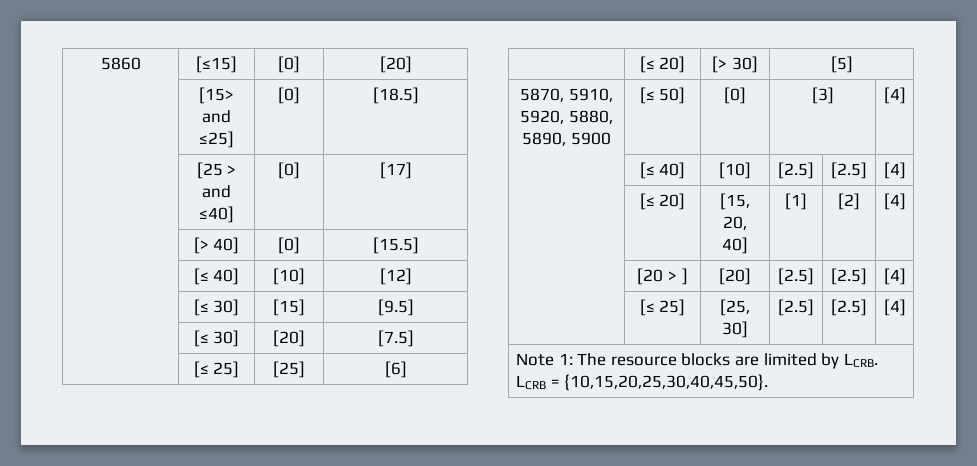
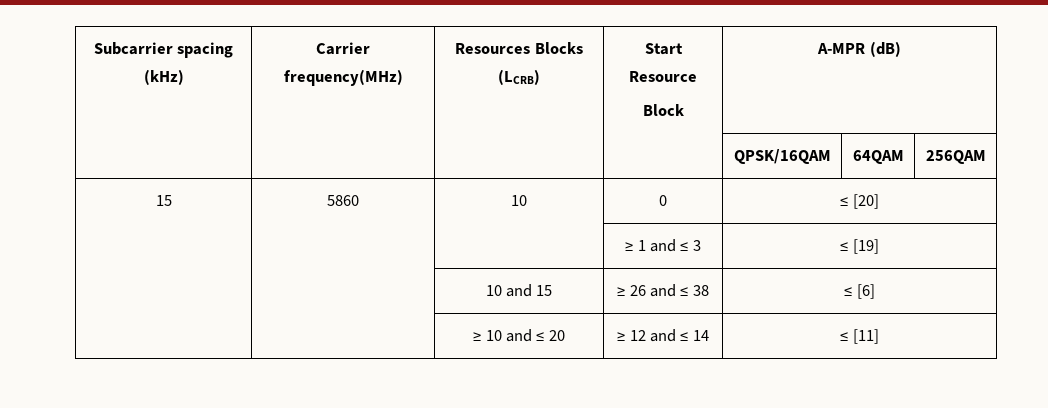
- 5860 | [≤15] | [0] | [20]
- | [15> and ≤25] | [0] | [18.5]
- | [25 > and ≤40] | [0] | [17]
- | [> 40] | [0] | [15.5]
- | [≤ 40] | [10] | [12]
- | [≤ 30] | [15] | [9.5]
- | [≤ 30] | [20] | [7.5]
- | [≤ 25] | [25] | [6]
- | [≤ 20] | [> 30] | [5]
- 5870, 5910, 5920, 5880, 5890, 5900 | [≤ 50] | [0] | [3] | [4]
- | [≤ 40] | [10] | [2.5] | [2.5] | [4]
- | [≤ 20] | [15, 20, 40] | [1] | [2] | [4]
- | [20 > ] | [20] | [2.5] | [2.5] | [4]
- | [≤ 25] | [25, 30] | [2.5] | [2.5] | [4]
- Note 1: The resource blocks are limited by LCRB. LCRB = {10,15,20,25,30,40,45,50}.
+ Subcarrier spacing (kHz) | Carrier frequency(MHz) | Resources Blocks (LCRB) | Start Resource
+ Block | A-MPR (dB)
+ | | | | QPSK/16QAM | 64QAM | 256QAM
+ 15 | 5860 | 10 | 0 | ≤ [20]
+ | | | ≥ 1 and ≤ 3 | ≤ [19]
+ | | 10 and 15 | ≥ 26 and ≤ 38 | ≤ [6]
+ | | ≥ 10 and ≤ 20 | ≥ 12 and ≤ 14 | ≤ [11]

